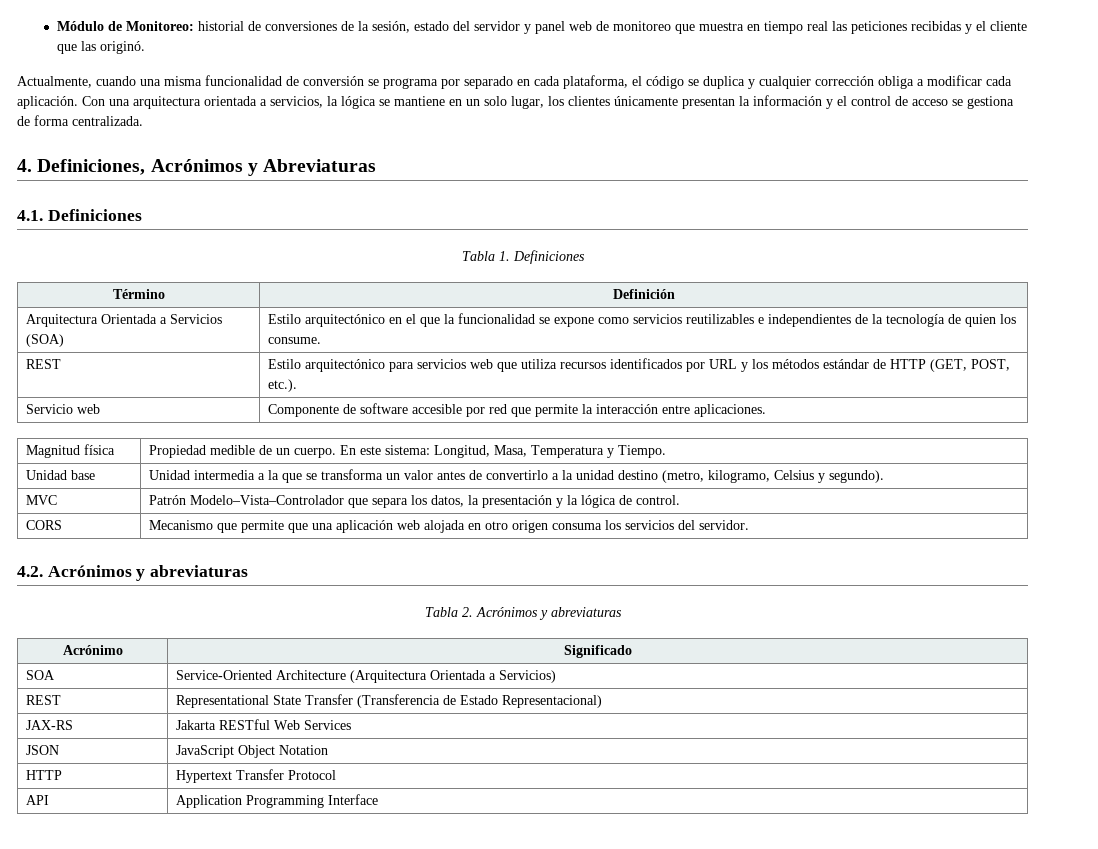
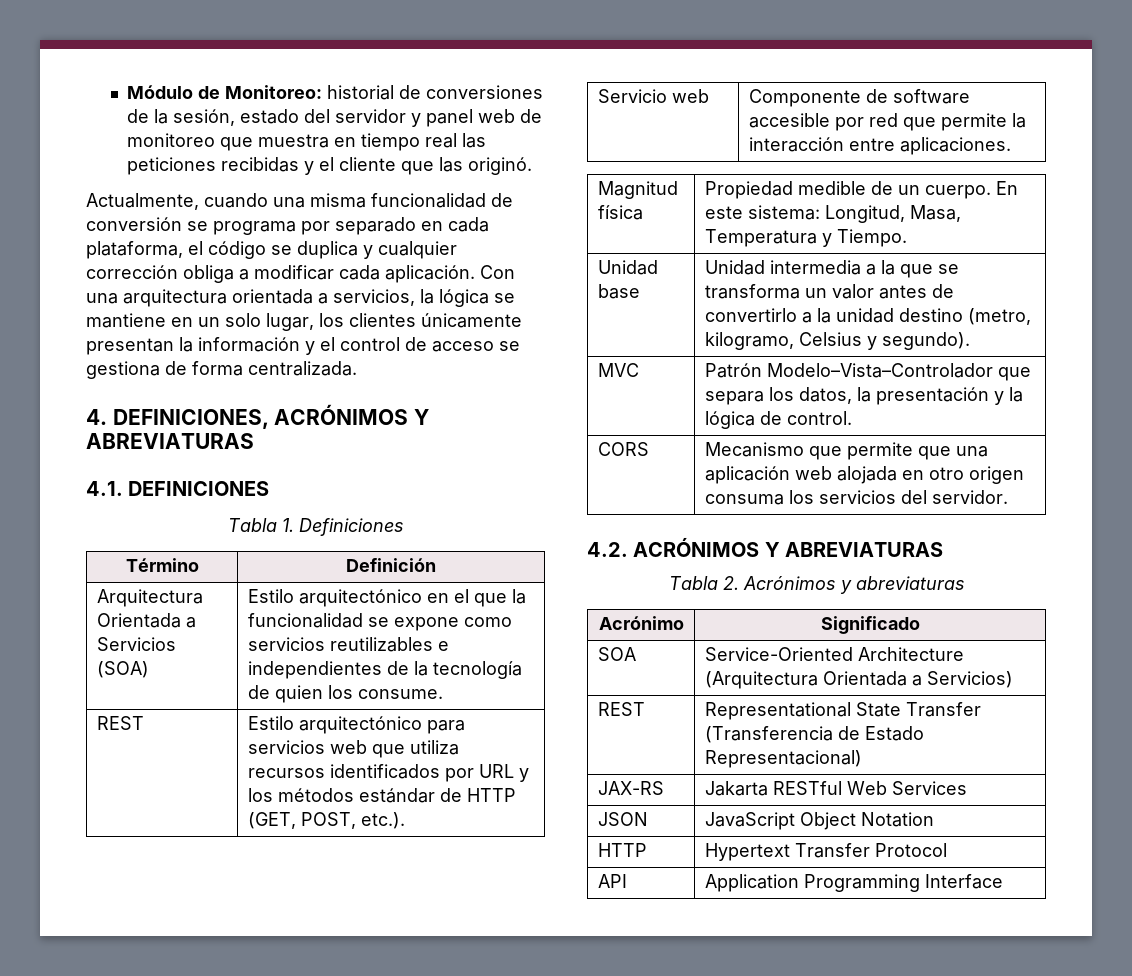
- 4. Definiciones, Acrónimos y Abreviaturas
+ 4. DEFINICIONES, ACRÓNIMOS Y ABREVIATURAS
- 4.1. Definiciones
+ 4.1. DEFINICIONES
- 4.2. Acrónimos y abreviaturas
+ 4.2. ACRÓNIMOS Y ABREVIATURAS

